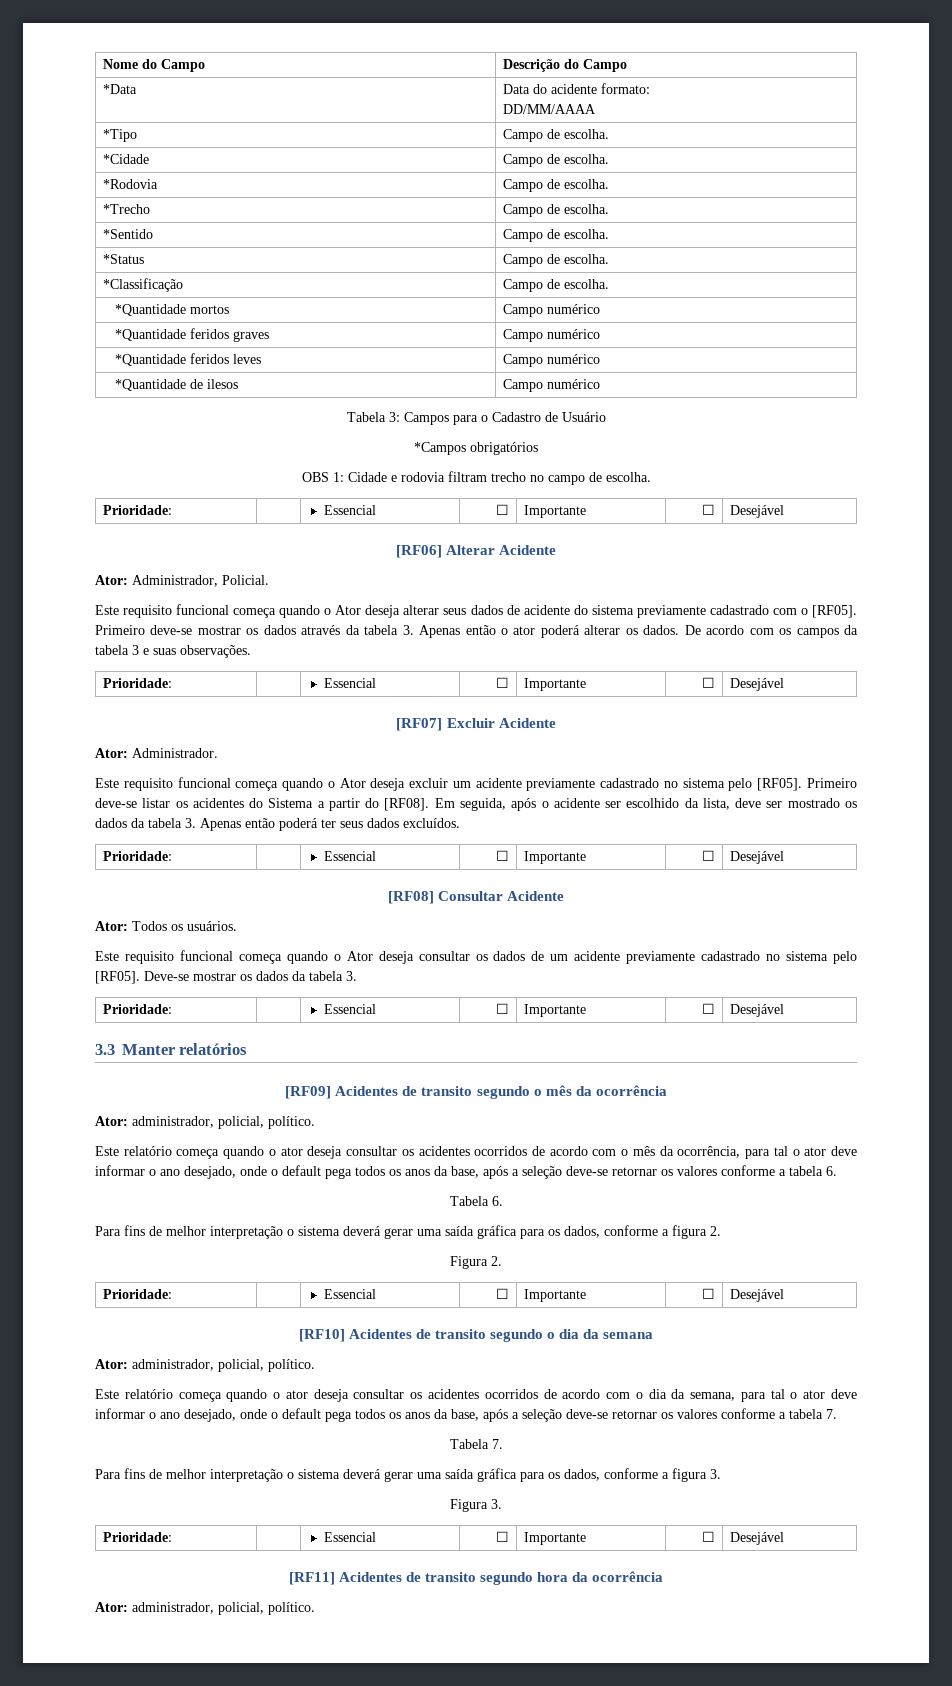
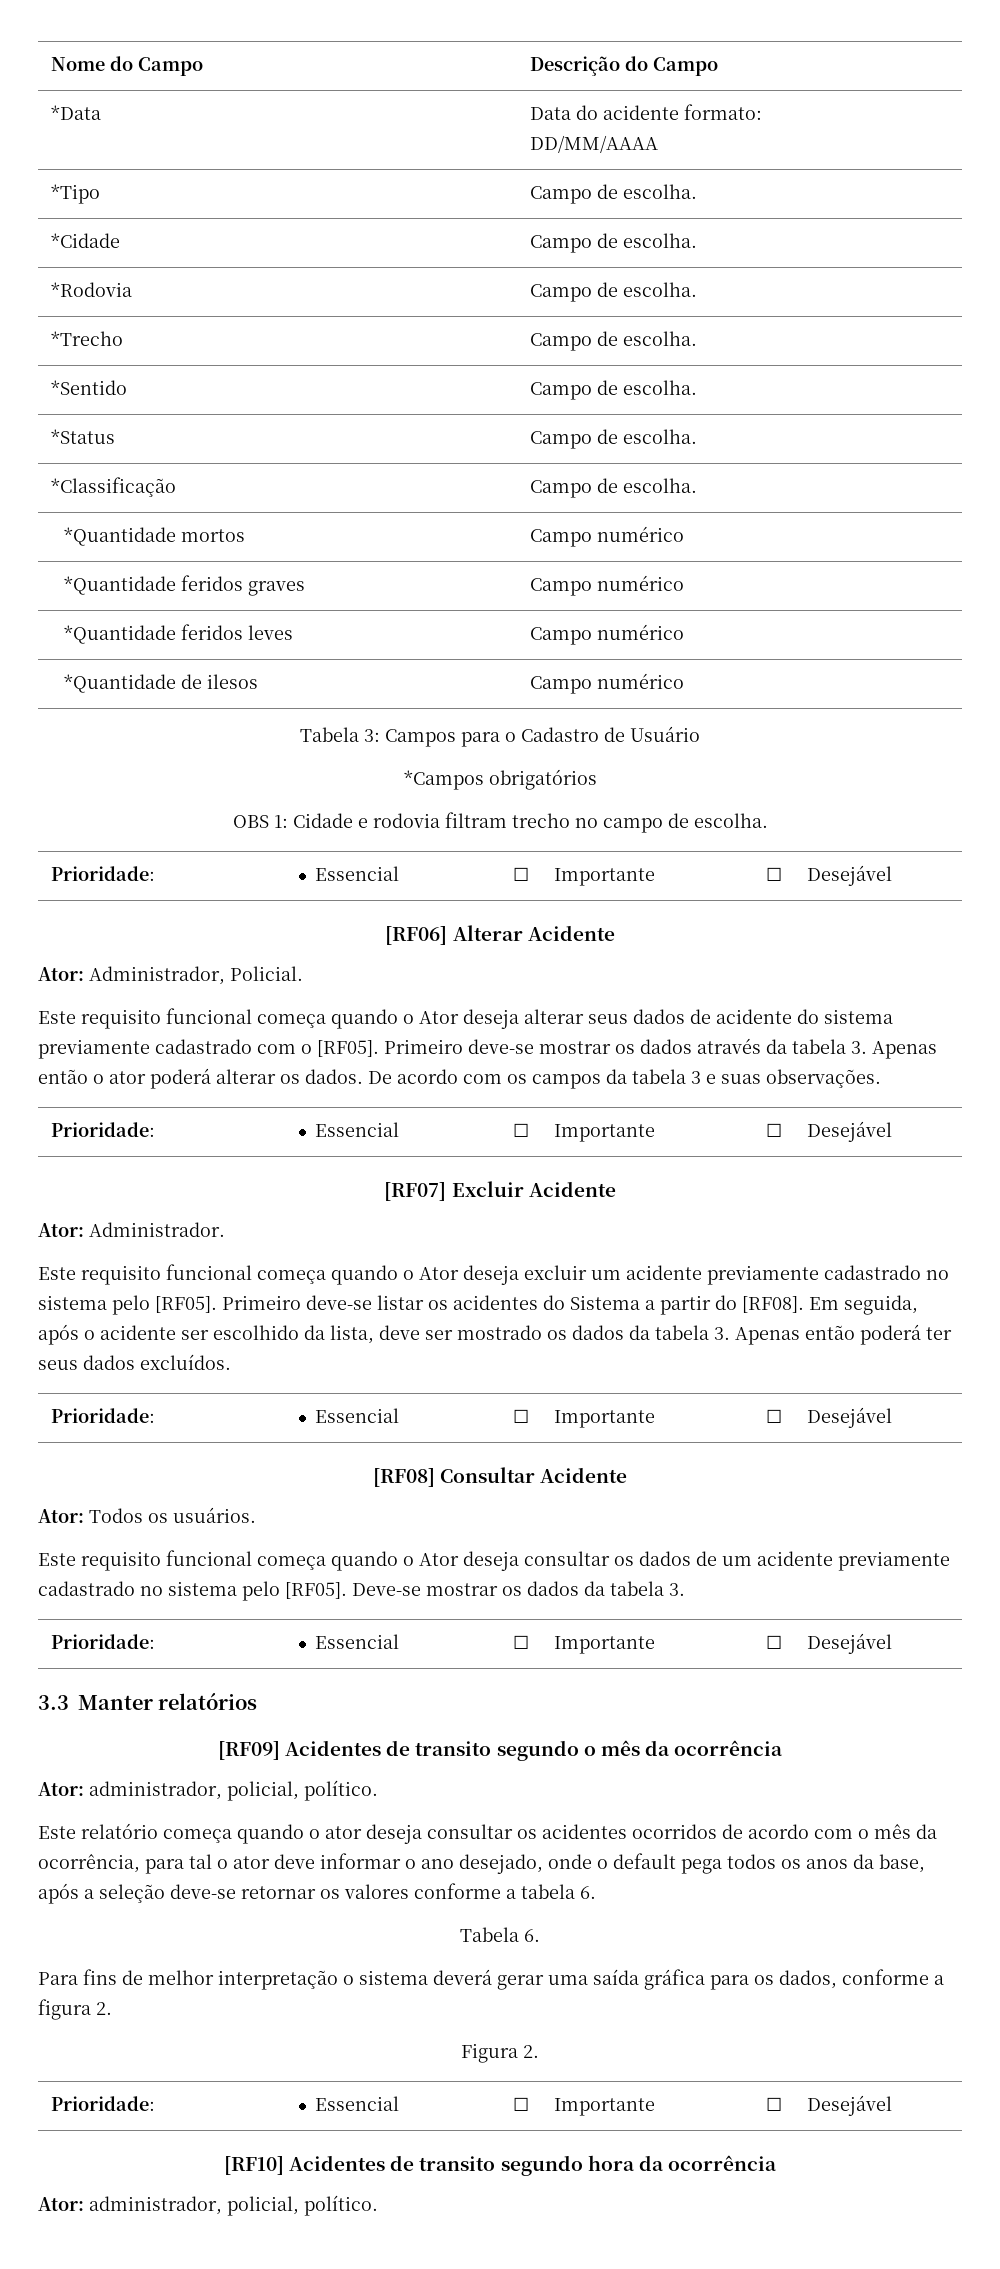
- [RF10] Acidentes de transito segundo o dia da semana
- Ator: administrador, policial, político.
- Este relatório começa quando o ator deseja consultar os acidentes ocorridos de acordo com o dia da semana, para tal o ator deve informar o ano desejado, onde o default pega todos os anos da base, após a seleção deve-se retornar os valores conforme a tabela 7.
- Tabela 7.
- Para fins de melhor interpretação o sistema deverá gerar uma saída gráfica para os dados, conforme a figura 3.
- Figura 3.
- Prioridade: | | Essencial | ☐ | Importante | ☐ | Desejável
- [RF11] Acidentes de transito segundo hora da ocorrência
+ [RF10] Acidentes de transito segundo hora da ocorrência

